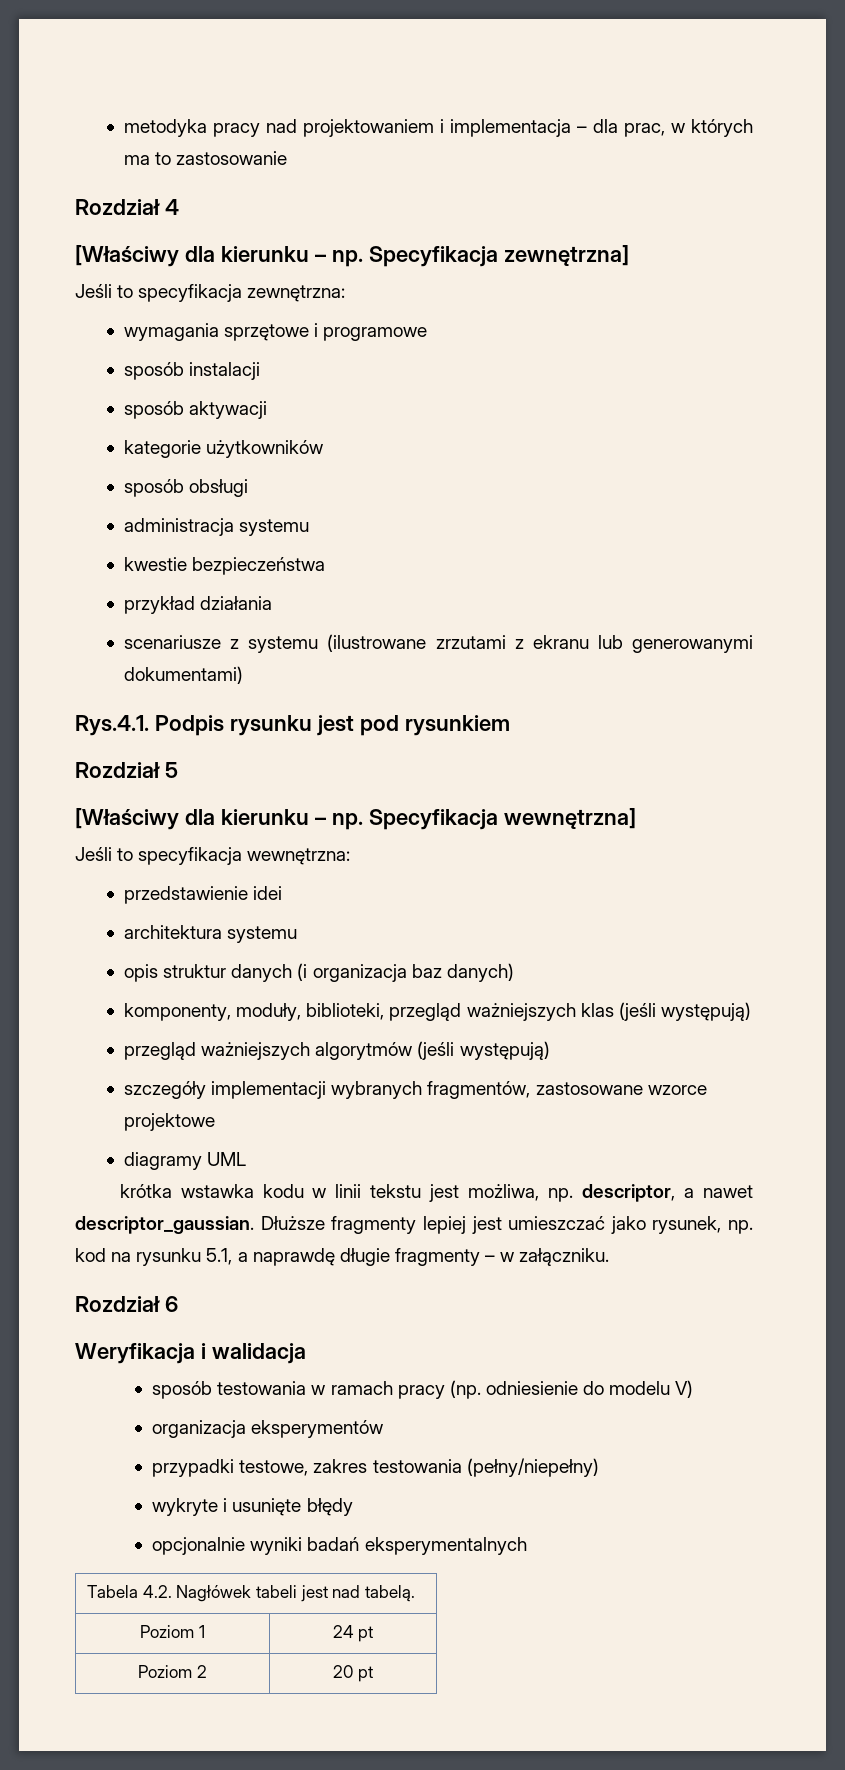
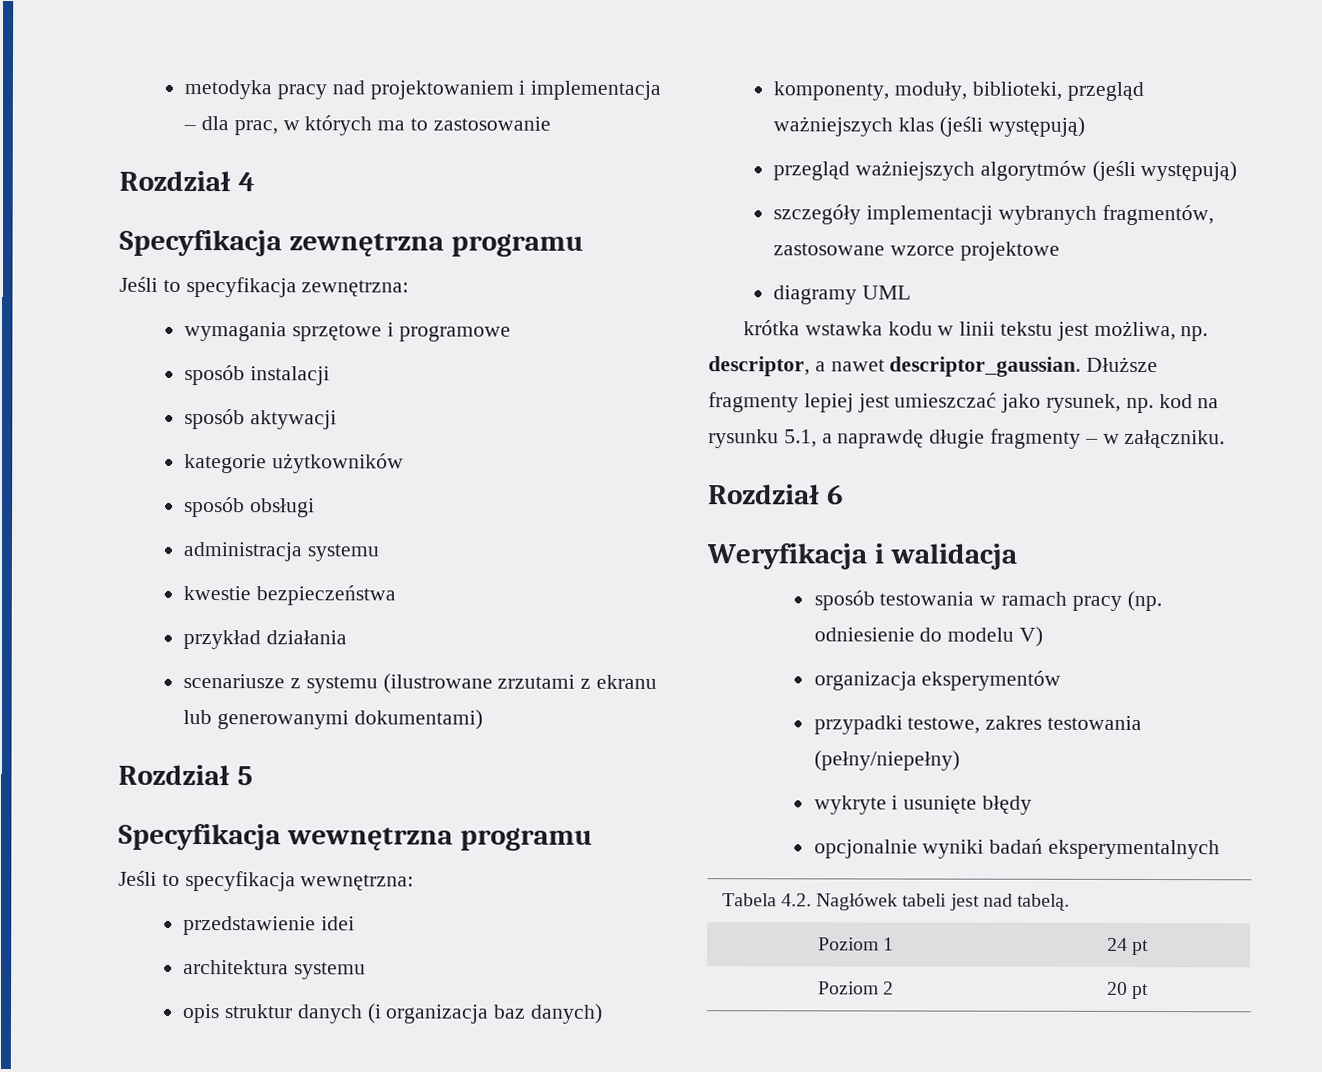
- [Właściwy dla kierunku – np. Specyfikacja zewnętrzna]
+ Specyfikacja zewnętrzna programu
- Rys.4.1. Podpis rysunku jest pod rysunkiem
  Rozdział 5
- [Właściwy dla kierunku – np. Specyfikacja wewnętrzna]
+ Specyfikacja wewnętrzna programu

